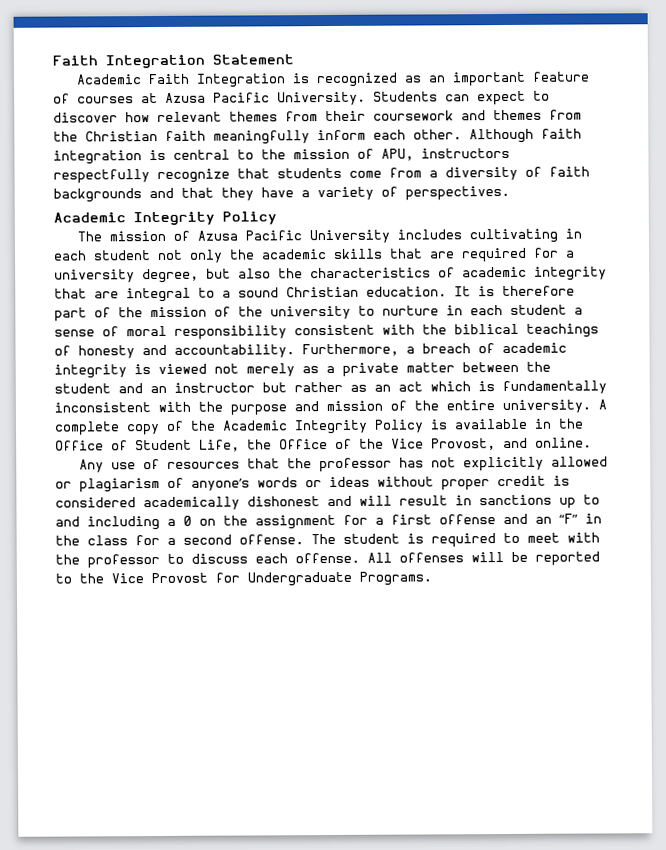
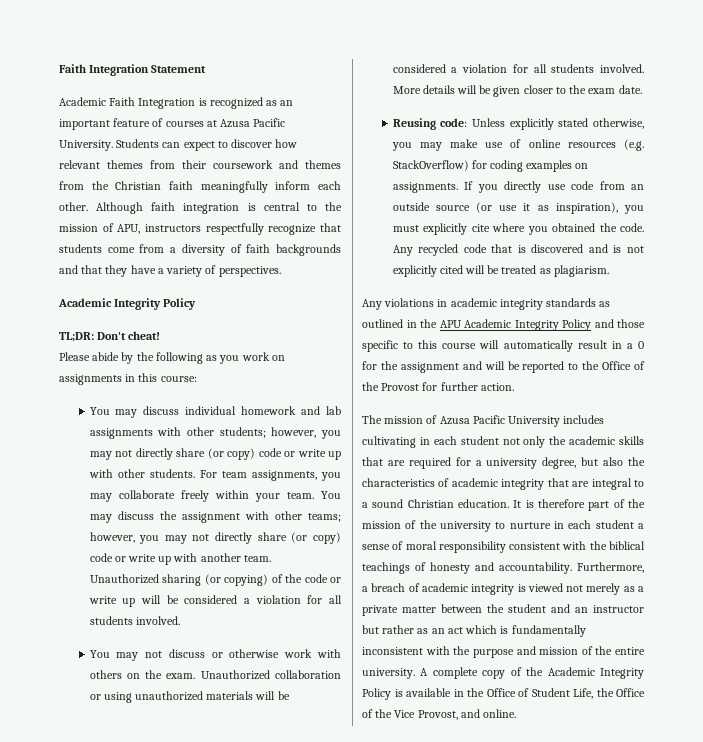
+ TL;DR: Don't cheat!
+ Please abide by the following as you work on assignments in this course:
+ You may discuss individual homework and lab assignments with other students; however, you may not directly share (or copy) code or write up with other students. For team assignments, you may collaborate freely within your team. You may discuss the assignment with other teams; however, you may not directly share (or copy) code or write up with another team. Unauthorized sharing (or copying) of the code or write up will be considered a violation for all students involved.
+ You may not discuss or otherwise work with others on the exam. Unauthorized collaboration or using unauthorized materials will be considered a violation for all students involved. More details will be given closer to the exam date.
+ Reusing code: Unless explicitly stated otherwise, you may make use of online resources (e.g. StackOverflow) for coding examples on assignments. If you directly use code from an outside source (or use it as inspiration), you must explicitly cite where you obtained the code. Any recycled code that is discovered and is not explicitly cited will be treated as plagiarism.
+ Any violations in academic integrity standards as outlined in the APU Academic Integrity Policy and those specific to this course will automatically result in a 0 for the assignment and will be reported to the Office of the Provost for further action.
- Any use of resources that the professor has not explicitly allowed or plagiarism of anyone’s words or ideas without proper credit is considered academically dishonest and will result in sanctions up to and including a 0 on the assignment for a first offense and an “F” in the class for a second offense. The student is required to meet with the professor to discuss each offense. All offenses will be reported to the Vice Provost for Undergraduate Programs.

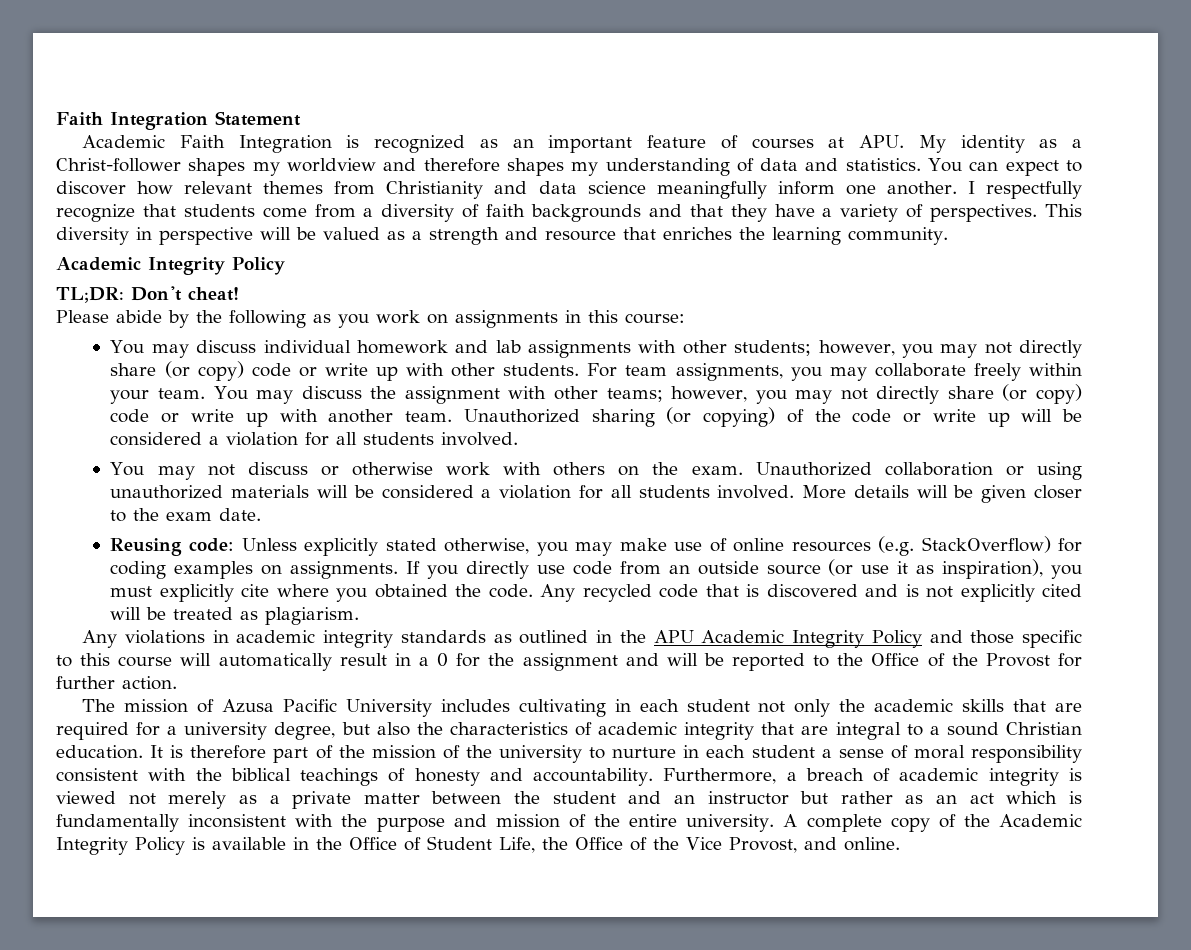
- Academic Faith Integration is recognized as an important feature of courses at Azusa Pacific University. Students can expect to discover how relevant themes from their coursework and themes from the Christian faith meaningfully inform each other. Although faith integration is central to the mission of APU, instructors respectfully recognize that students come from a diversity of faith backgrounds and that they have a variety of perspectives.
+ Academic Faith Integration is recognized as an important feature of courses at APU. My identity as a Christ-follower shapes my worldview and therefore shapes my understanding of data and statistics. You can expect to discover how relevant themes from Christianity and data science meaningfully inform one another. I respectfully recognize that students come from a diversity of faith backgrounds and that they have a variety of perspectives. This diversity in perspective will be valued as a strength and resource that enriches the learning community.

